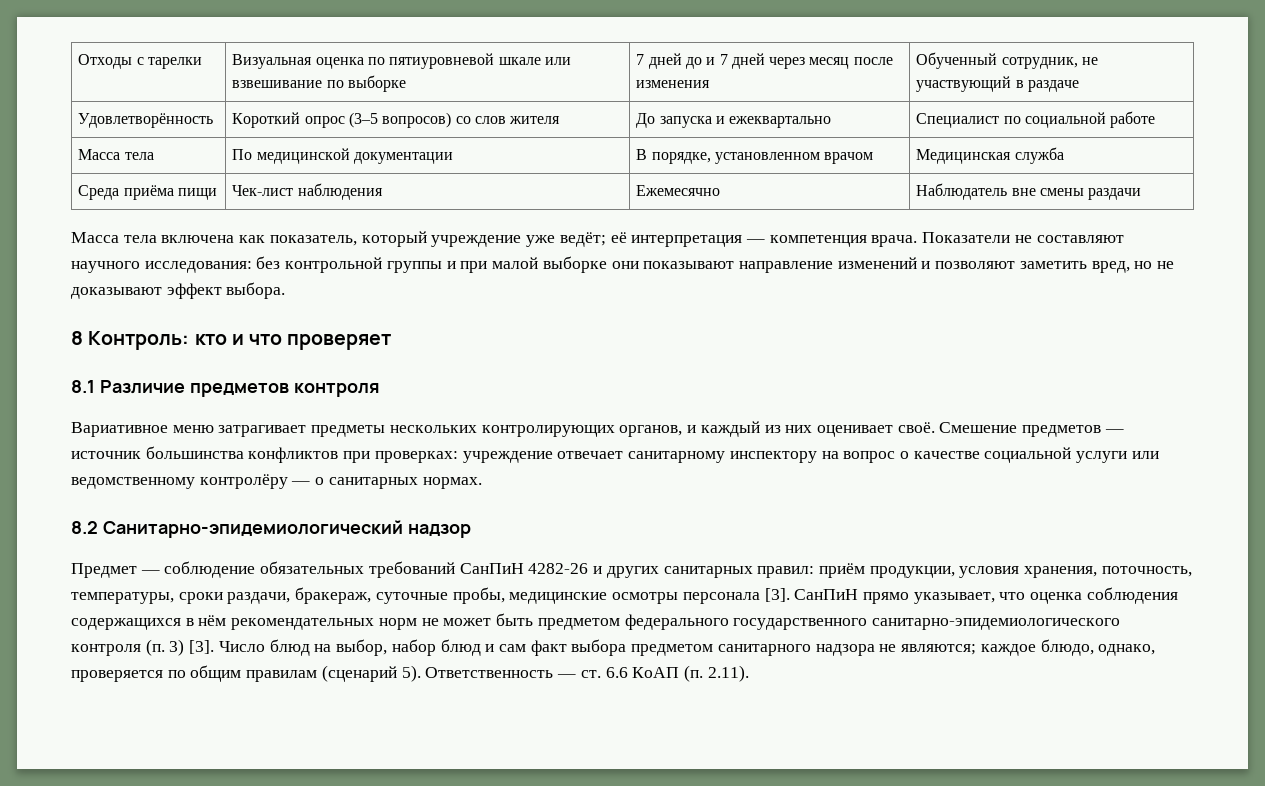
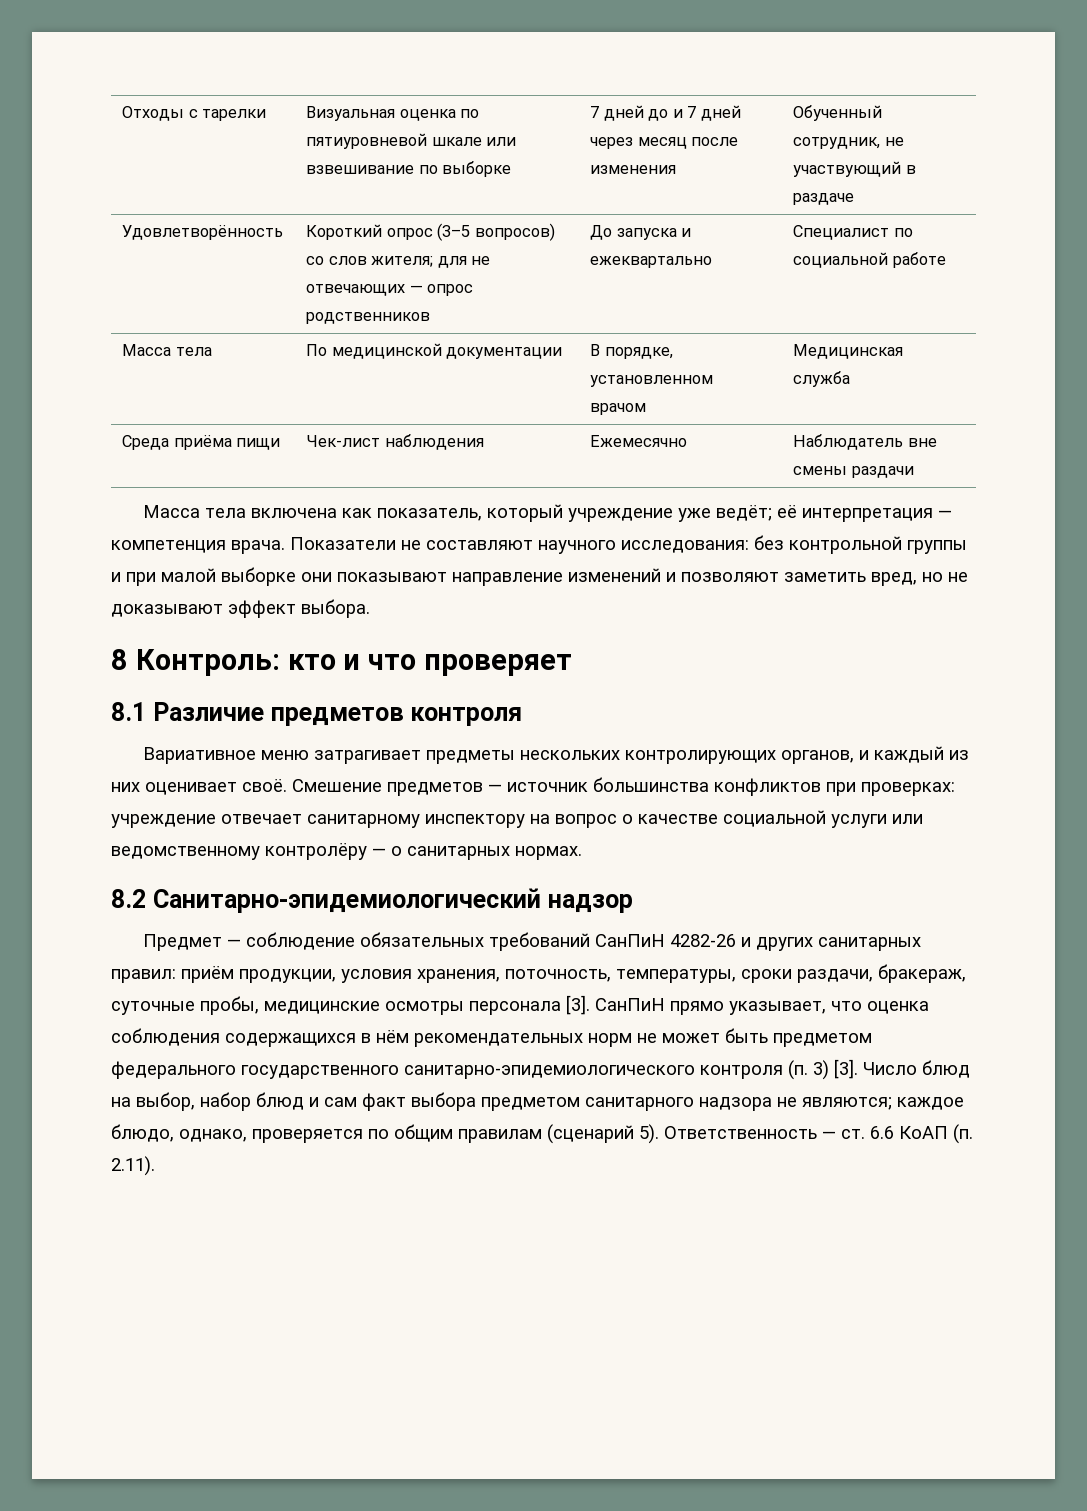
- Удовлетворённость | Короткий опрос (3–5 вопросов) со слов жителя | До запуска и ежеквартально | Специалист по социальной работе
+ Удовлетворённость | Короткий опрос (3–5 вопросов) со слов жителя; для не отвечающих — опрос родственников | До запуска и ежеквартально | Специалист по социальной работе

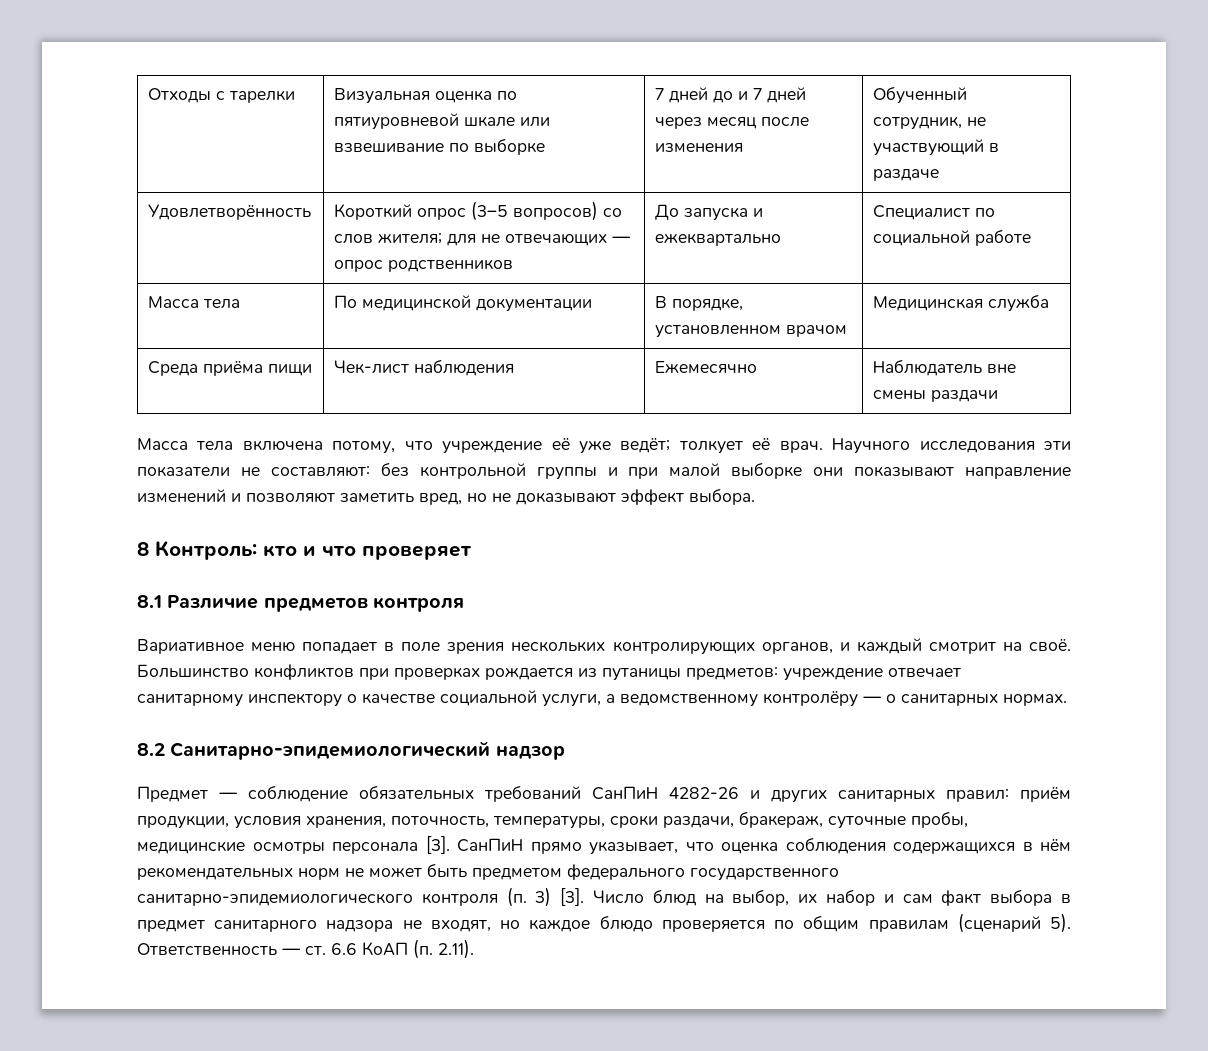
- Масса тела включена как показатель, который учреждение уже ведёт; её интерпретация — компетенция врача. Показатели не составляют научного исследования: без контрольной группы и при малой выборке они показывают направление изменений и позволяют заметить вред, но не доказывают эффект выбора.
+ Масса тела включена потому, что учреждение её уже ведёт; толкует её врач. Научного исследования эти показатели не составляют: без контрольной группы и при малой выборке они показывают направление изменений и позволяют заметить вред, но не доказывают эффект выбора.
- Вариативное меню затрагивает предметы нескольких контролирующих органов, и каждый из них оценивает своё. Смешение предметов — источник большинства конфликтов при проверках: учреждение отвечает санитарному инспектору на вопрос о качестве социальной услуги или ведомственному контролёру — о санитарных нормах.
+ Вариативное меню попадает в поле зрения нескольких контролирующих органов, и каждый смотрит на своё. Большинство конфликтов при проверках рождается из путаницы предметов: учреждение отвечает санитарному инспектору о качестве социальной услуги, а ведомственному контролёру — о санитарных нормах.
- Число блюд на выбор, набор блюд и сам факт выбора предметом санитарного надзора не являются; каждое блюдо, однако, проверяется по общим правилам (сценарий 5).
+ Число блюд на выбор, их набор и сам факт выбора в предмет санитарного надзора не входят, но каждое блюдо проверяется по общим правилам (сценарий 5).

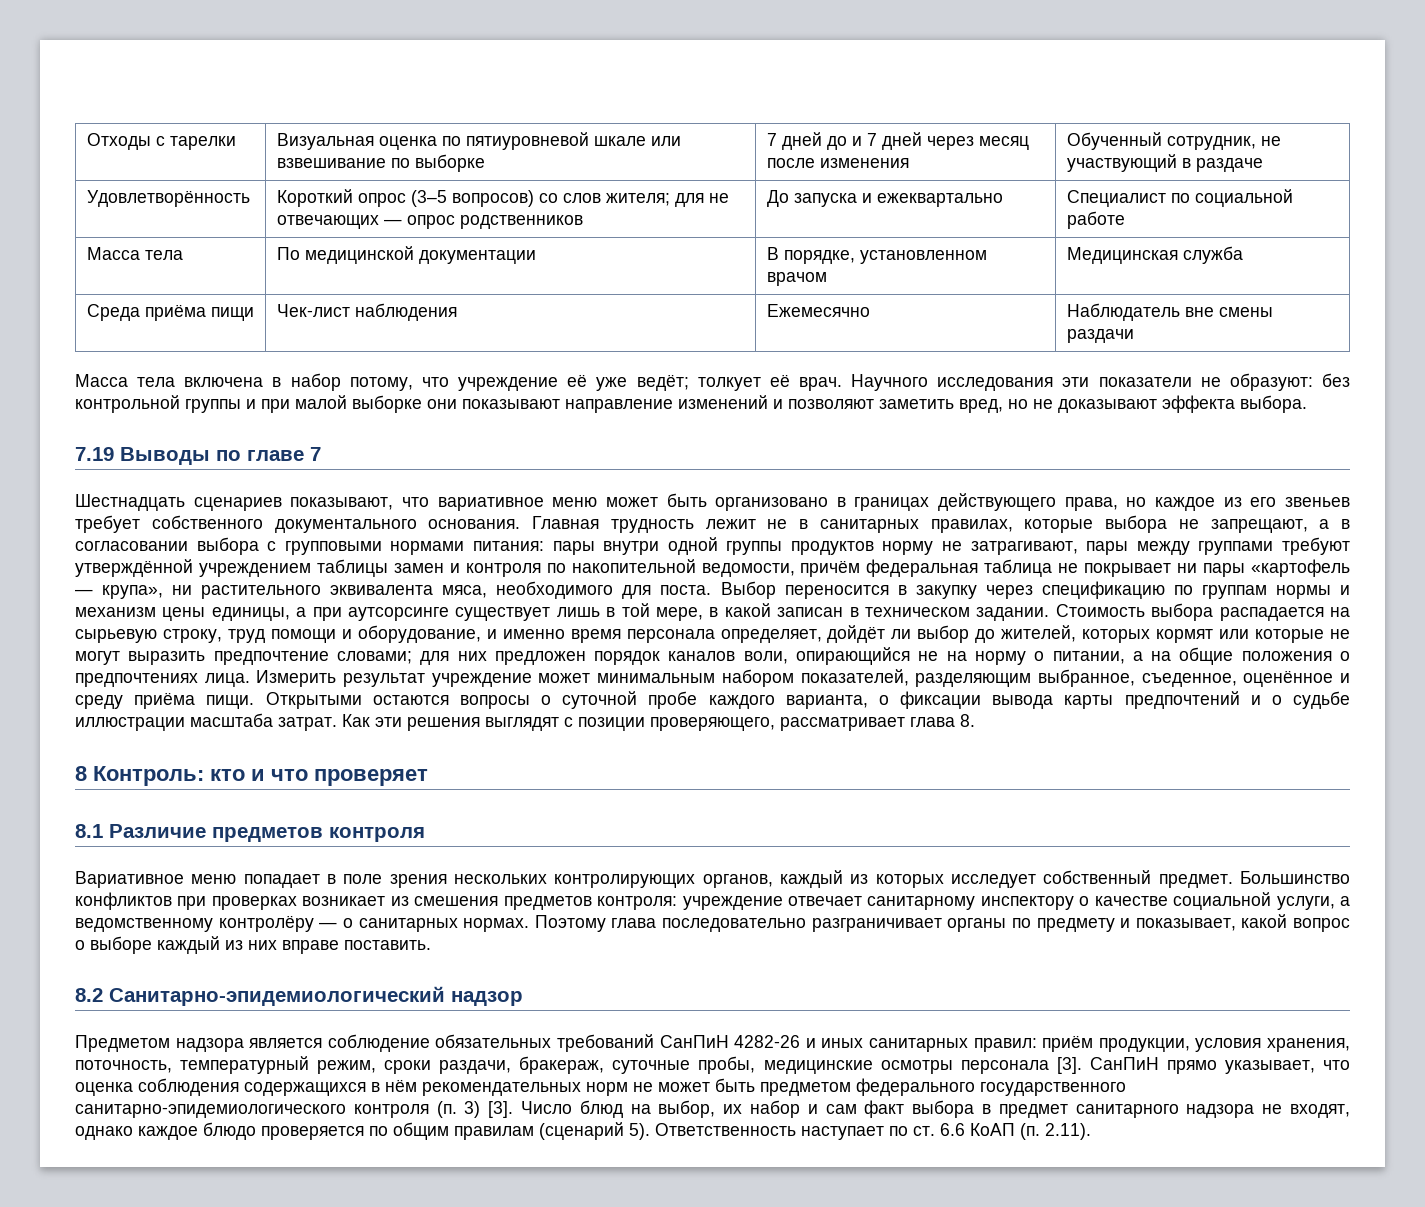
- Масса тела включена потому, что учреждение её уже ведёт; толкует её врач.
+ Масса тела включена в набор потому, что учреждение её уже ведёт; толкует её врач.
- Научного исследования эти показатели не составляют: без контрольной группы и при малой выборке они показывают направление изменений и позволяют заметить вред, но не доказывают эффект выбора.
+ Научного исследования эти показатели не образуют: без контрольной группы и при малой выборке они показывают направление изменений и позволяют заметить вред, но не доказывают эффекта выбора.
+ 7.19 Выводы по главе 7
+ Шестнадцать сценариев показывают, что вариативное меню может быть организовано в границах действующего права, но каждое из его звеньев требует собственного документального основания. Главная трудность лежит не в санитарных правилах, которые выбора не запрещают, а в согласовании выбора с групповыми нормами питания: пары внутри одной группы продуктов норму не затрагивают, пары между группами требуют утверждённой учреждением таблицы замен и контроля по накопительной ведомости, причём федеральная таблица не покрывает ни пары «картофель — крупа», ни растительного эквивалента мяса, необходимого для поста. Выбор переносится в закупку через спецификацию по группам нормы и механизм цены единицы, а при аутсорсинге существует лишь в той мере, в какой записан в техническом задании. Стоимость выбора распадается на сырьевую строку, труд помощи и оборудование, и именно время персонала определяет, дойдёт ли выбор до жителей, которых кормят или которые не могут выразить предпочтение словами; для них предложен порядок каналов воли, опирающийся не на норму о питании, а на общие положения о предпочтениях лица. Измерить результат учреждение может минимальным набором показателей, разделяющим выбранное, съеденное, оценённое и среду приёма пищи. Открытыми остаются вопросы о суточной пробе каждого варианта, о фиксации вывода карты предпочтений и о судьбе иллюстрации масштаба затрат. Как эти решения выглядят с позиции проверяющего, рассматривает глава 8.
- Вариативное меню попадает в поле зрения нескольких контролирующих органов, и каждый смотрит на своё. Большинство конфликтов при проверках рождается из путаницы предметов: учреждение отвечает санитарному инспектору о качестве социальной услуги, а ведомственному контролёру — о санитарных нормах.
+ Вариативное меню попадает в поле зрения нескольких контролирующих органов, каждый из которых исследует собственный предмет. Большинство конфликтов при проверках возникает из смешения предметов контроля: учреждение отвечает санитарному инспектору о качестве социальной услуги, а ведомственному контролёру — о санитарных нормах. Поэтому глава последовательно разграничивает органы по предмету и показывает, какой вопрос о выборе каждый из них вправе поставить.
- Предмет — соблюдение обязательных требований СанПиН 4282-26 и других санитарных правил: приём продукции, условия хранения, поточность, температуры, сроки раздачи, бракераж, суточные пробы, медицинские осмотры персонала [3].
+ Предметом надзора является соблюдение обязательных требований СанПиН 4282-26 и иных санитарных правил: приём продукции, условия хранения, поточность, температурный режим, сроки раздачи, бракераж, суточные пробы, медицинские осмотры персонала [3].
- Число блюд на выбор, их набор и сам факт выбора в предмет санитарного надзора не входят, но каждое блюдо проверяется по общим правилам (сценарий 5).
+ Число блюд на выбор, их набор и сам факт выбора в предмет санитарного надзора не входят, однако каждое блюдо проверяется по общим правилам (сценарий 5).
- Ответственность — ст. 6.6 КоАП (п. 2.11).
+ Ответственность наступает по ст. 6.6 КоАП (п. 2.11).

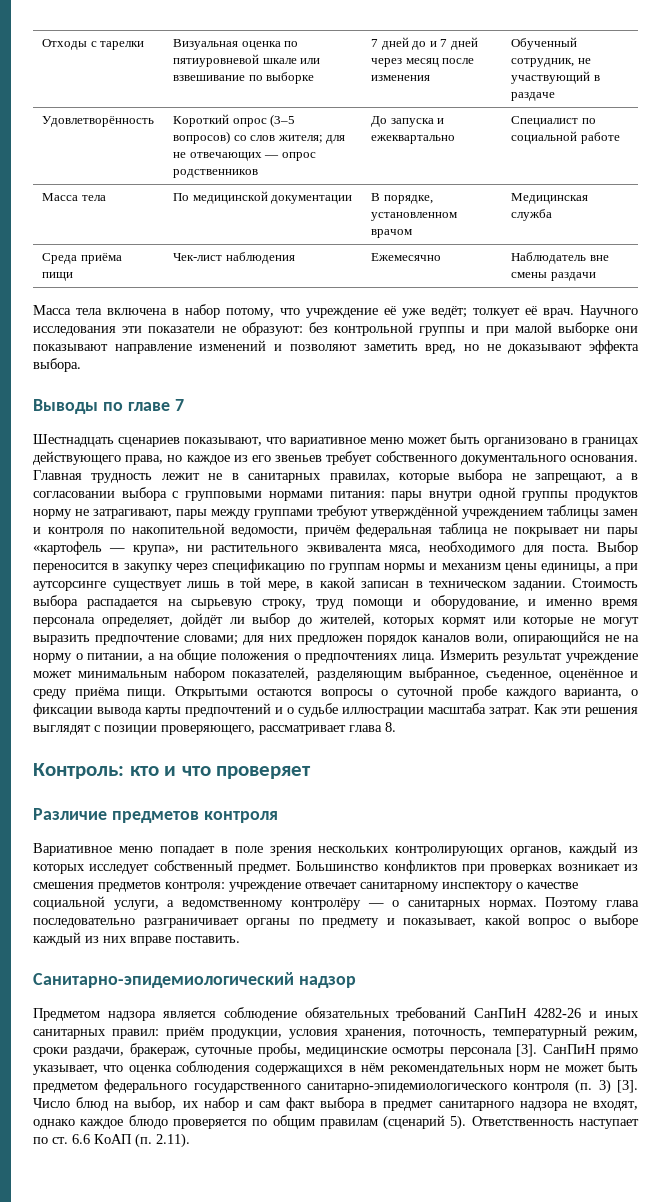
- 7.19 Выводы по главе 7
+ Выводы по главе 7
- 8 Контроль: кто и что проверяет
+ Контроль: кто и что проверяет
- 8.1 Различие предметов контроля
+ Различие предметов контроля
- 8.2 Санитарно-эпидемиологический надзор
+ Санитарно-эпидемиологический надзор

